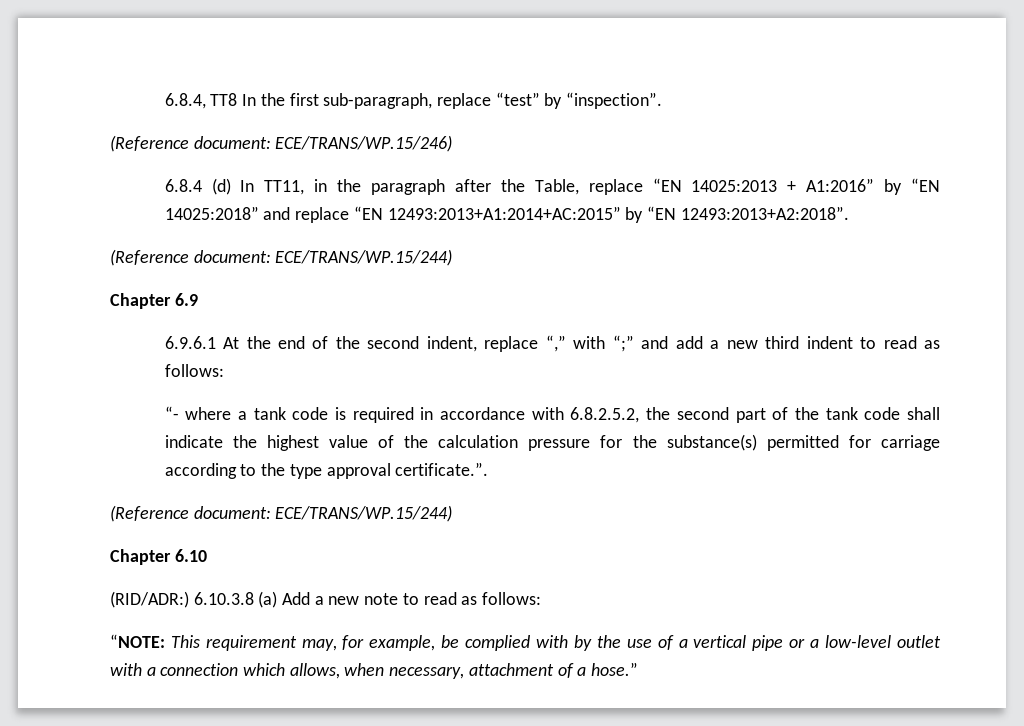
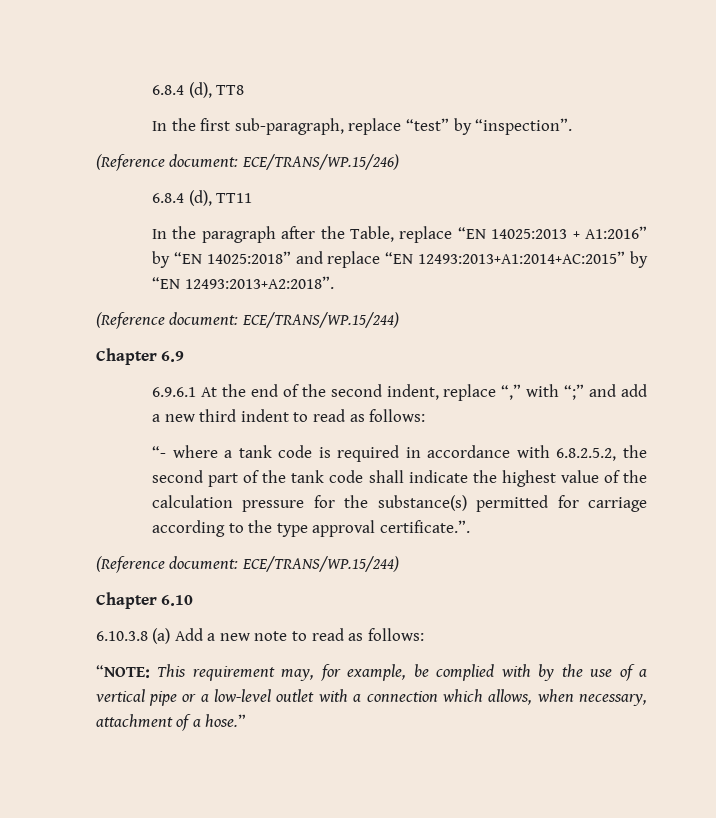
- 6.8.4, TT8 In the first sub-paragraph, replace “test” by “inspection”.
+ 6.8.4 (d), TT8
+ In the first sub-paragraph, replace “test” by “inspection”.
- 6.8.4 (d) In TT11, in the paragraph after the Table, replace “EN 14025:2013 + A1:2016” by “EN 14025:2018” and replace “EN 12493:2013+A1:2014+AC:2015” by “EN 12493:2013+A2:2018”.
+ 6.8.4 (d), TT11
+ In the paragraph after the Table, replace “EN 14025:2013 + A1:2016” by “EN 14025:2018” and replace “EN 12493:2013+A1:2014+AC:2015” by “EN 12493:2013+A2:2018”.
- (RID/ADR:) 6.10.3.8 (a) Add a new note to read as follows:
+ 6.10.3.8 (a) Add a new note to read as follows:

